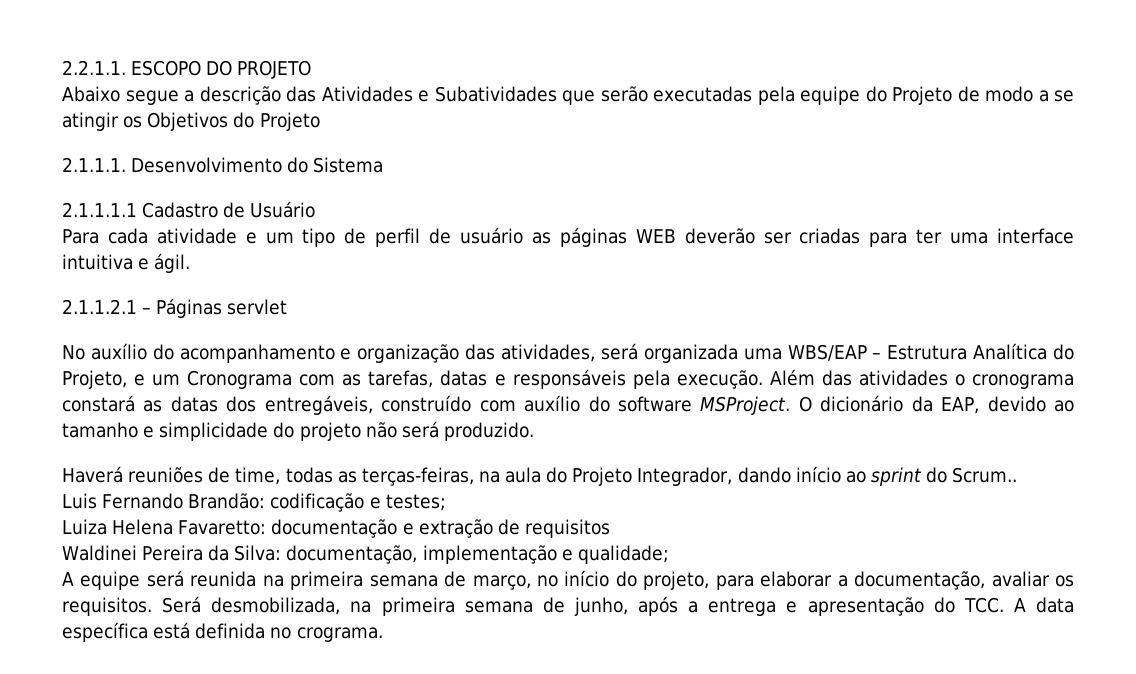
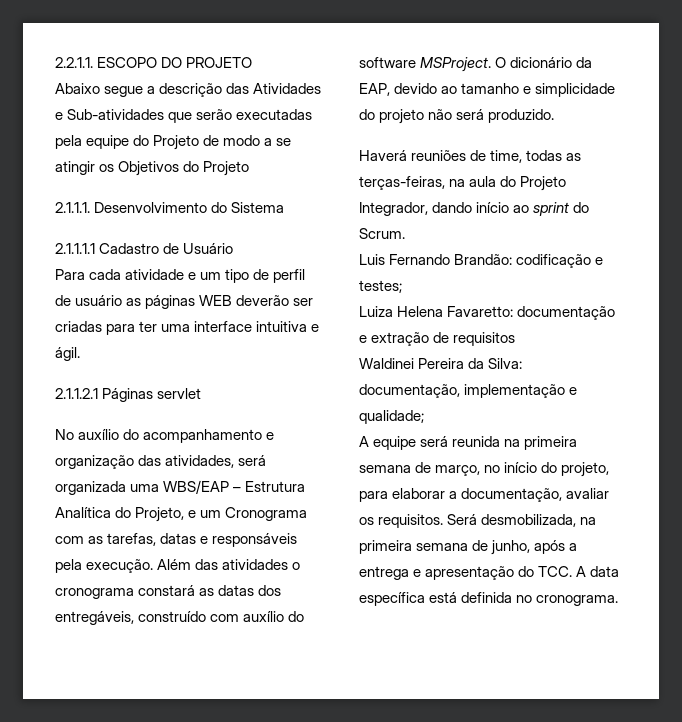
- Abaixo segue a descrição das Atividades e Subatividades que serão executadas pela equipe do Projeto de modo a se atingir os Objetivos do Projeto
+ Abaixo segue a descrição das Atividades e Sub-atividades que serão executadas pela equipe do Projeto de modo a se atingir os Objetivos do Projeto
- 2.1.1.2.1 – Páginas servlet
+ 2.1.1.2.1 Páginas servlet
- Haverá reuniões de time, todas as terças-feiras, na aula do Projeto Integrador, dando início ao sprint do Scrum..
+ Haverá reuniões de time, todas as terças-feiras, na aula do Projeto Integrador, dando início ao sprint do Scrum.
- Será desmobilizada, na primeira semana de junho, após a entrega e apresentação do TCC. A data específica está definida no crograma.
+ Será desmobilizada, na primeira semana de junho, após a entrega e apresentação do TCC. A data específica está definida no cronograma.

